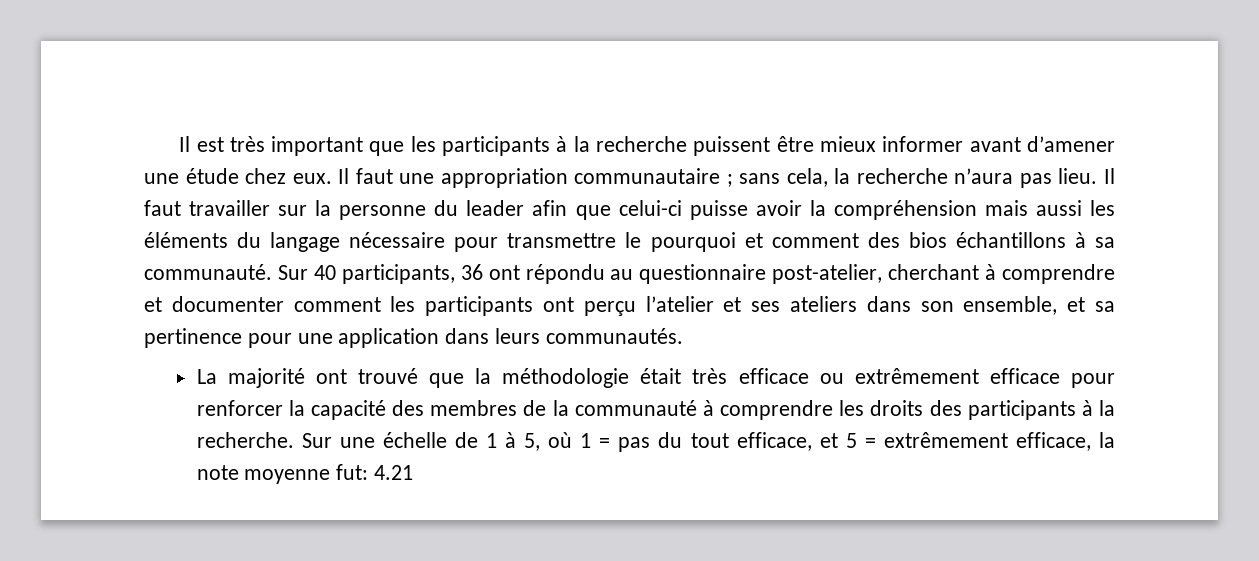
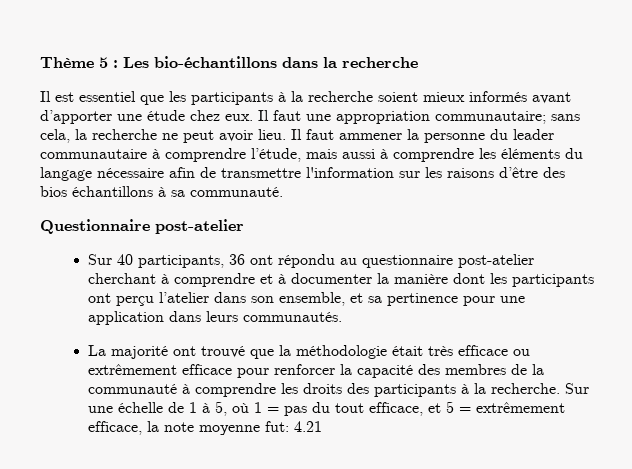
- Il est très important que les participants à la recherche puissent être mieux informer avant d’amener une étude chez eux.
+ Thème 5 : Les bio-échantillons dans la recherche
+ Il est essentiel que les participants à la recherche soient mieux informés avant d’apporter une étude chez eux.
- Il faut une appropriation communautaire ; sans cela, la recherche n’aura pas lieu.
+ Il faut une appropriation communautaire; sans cela, la recherche ne peut avoir lieu.
- Il faut travailler sur la personne du leader afin que celui-ci puisse avoir la compréhension mais aussi les éléments du langage nécessaire pour transmettre le pourquoi et comment des bios échantillons à sa communauté. Sur 40 participants, 36 ont répondu au questionnaire post-atelier, cherchant à comprendre et documenter comment les participants ont perçu l’atelier et ses ateliers dans son ensemble, et sa pertinence pour une application dans leurs communautés.
+ Il faut ammener la personne du leader communautaire à comprendre l’étude, mais aussi à comprendre les éléments du langage nécessaire afin de transmettre l'information sur les raisons d’être des bios échantillons à sa communauté.
+ Questionnaire post-atelier
+ Sur 40 participants, 36 ont répondu au questionnaire post-atelier cherchant à comprendre et à documenter la manière dont les participants ont perçu l’atelier dans son ensemble, et sa pertinence pour une application dans leurs communautés.

